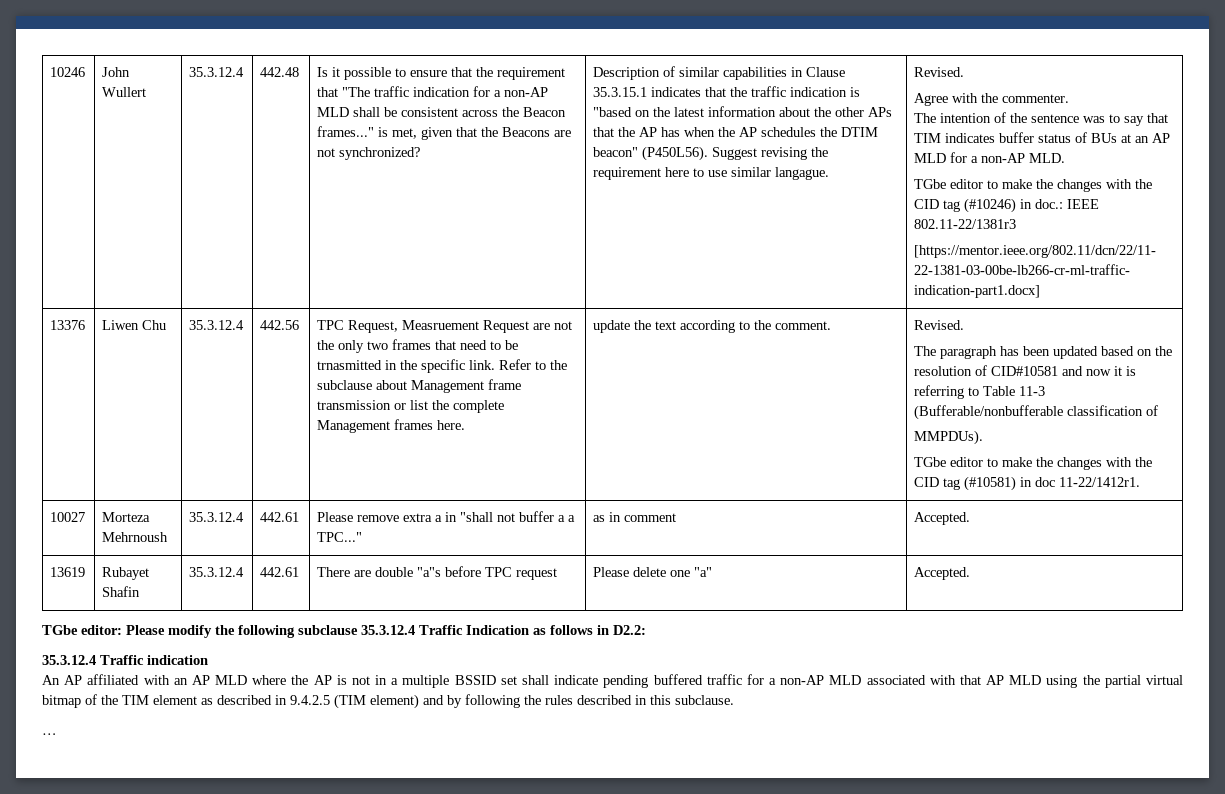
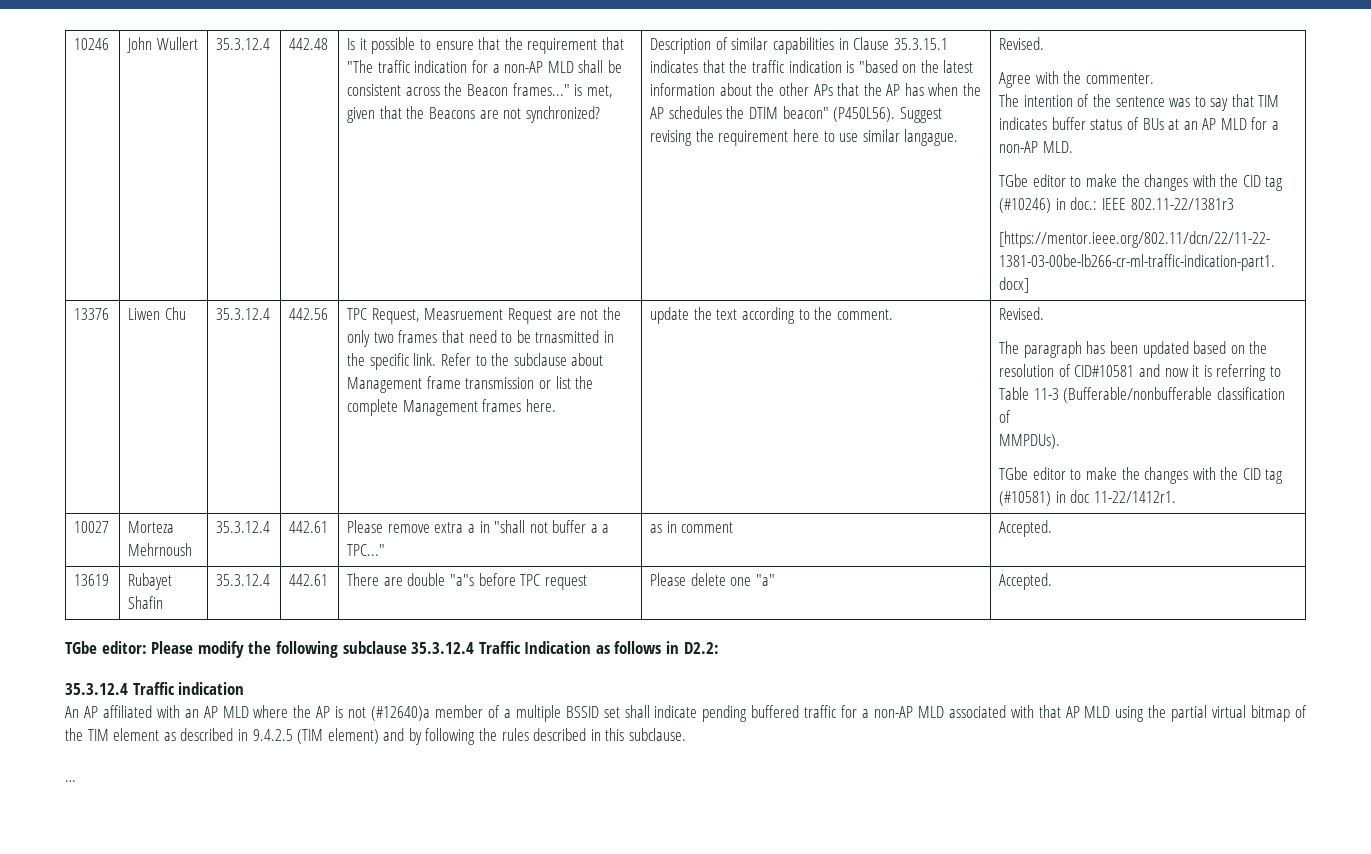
- An AP affiliated with an AP MLD where the AP is not in a multiple BSSID set shall indicate pending buffered traffic for a non-AP MLD associated with that AP MLD using the partial virtual bitmap of the TIM element as described in 9.4.2.5 (TIM element) and by following the rules described in this subclause.
+ An AP affiliated with an AP MLD where the AP is not (#12640)a member of a multiple BSSID set shall indicate pending buffered traffic for a non-AP MLD associated with that AP MLD using the partial virtual bitmap of the TIM element as described in 9.4.2.5 (TIM element) and by following the rules described in this subclause.

